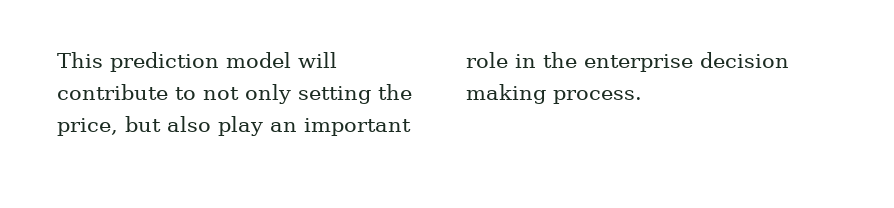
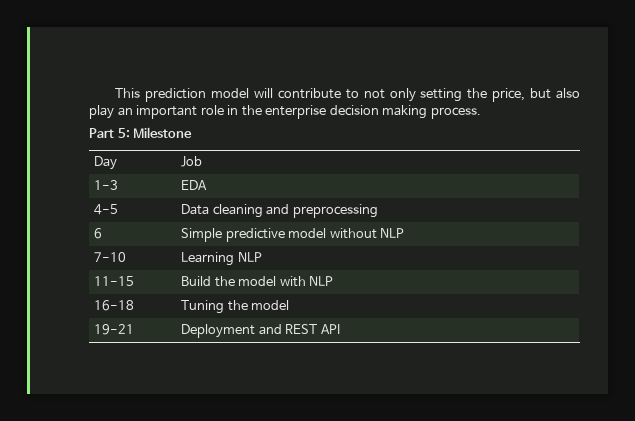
+ Part 5: Milestone
+ Day | Job
+ 1-3 | EDA
+ 4-5 | Data cleaning and preprocessing
+ 6 | Simple predictive model without NLP
+ 7-10 | Learning NLP
+ 11-15 | Build the model with NLP
+ 16-18 | Tuning the model
+ 19-21 | Deployment and REST API

